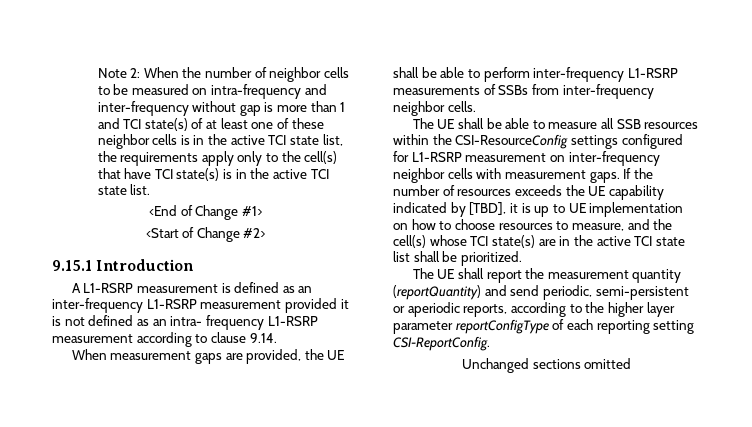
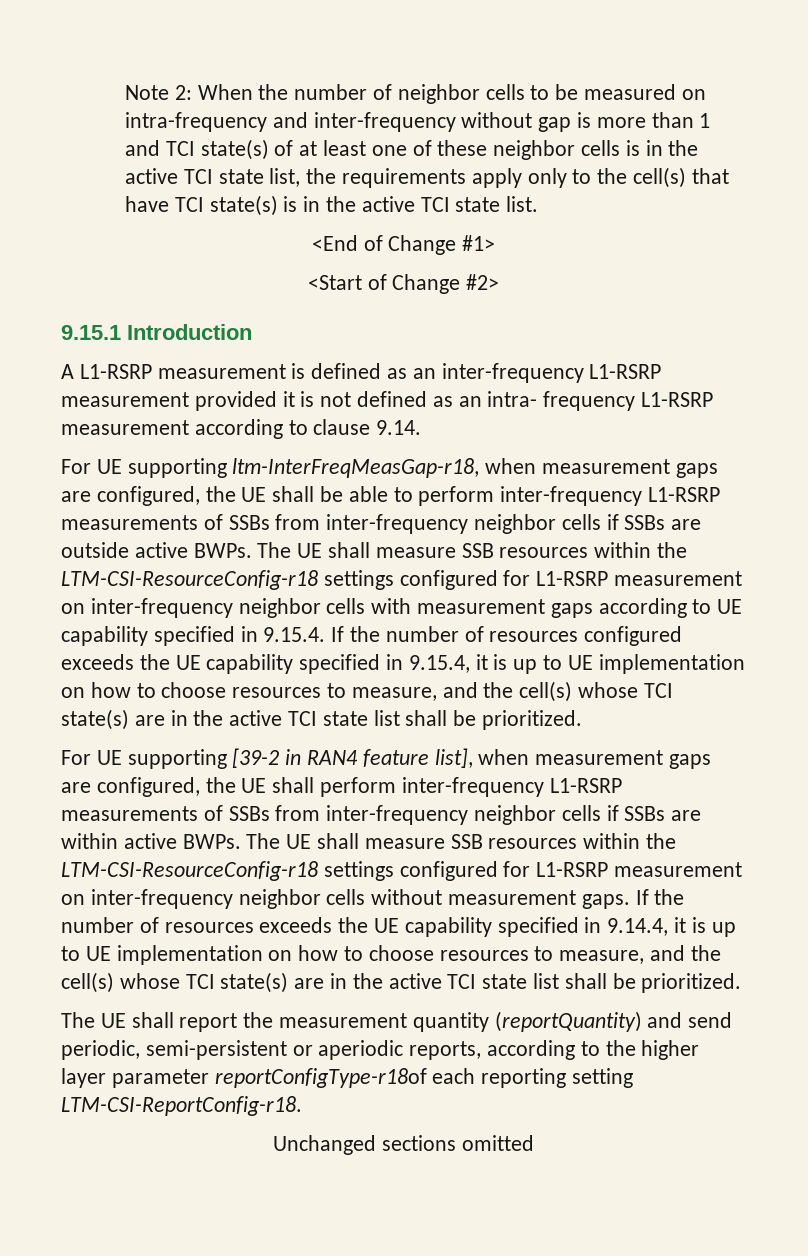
- When measurement gaps are provided, the UE shall be able to perform inter-frequency L1-RSRP measurements of SSBs from inter-frequency neighbor cells.
- The UE shall be able to measure all SSB resources within the CSI-ResourceConfig settings configured for L1-RSRP measurement on inter-frequency neighbor cells with measurement gaps.
+ For UE supporting ltm-InterFreqMeasGap-r18, when measurement gaps are configured, the UE shall be able to perform inter-frequency L1-RSRP measurements of SSBs from inter-frequency neighbor cells if SSBs are outside active BWPs. The UE shall measure SSB resources within the LTM-CSI-ResourceConfig-r18 settings configured for L1-RSRP measurement on inter-frequency neighbor cells with measurement gaps according to UE capability specified in 9.15.4. If the number of resources configured exceeds the UE capability specified in 9.15.4, it is up to UE implementation on how to choose resources to measure, and the cell(s) whose TCI state(s) are in the active TCI state list shall be prioritized.
+ For UE supporting [39-2 in RAN4 feature list], when measurement gaps are configured, the UE shall perform inter-frequency L1-RSRP measurements of SSBs from inter-frequency neighbor cells if SSBs are within active BWPs. The UE shall measure SSB resources within the LTM-CSI-ResourceConfig-r18 settings configured for L1-RSRP measurement on inter-frequency neighbor cells without measurement gaps.
- If the number of resources exceeds the UE capability indicated by [TBD], it is up to UE implementation on how to choose resources to measure, and the cell(s) whose TCI state(s) are in the active TCI state list shall be prioritized.
+ If the number of resources exceeds the UE capability specified in 9.14.4, it is up to UE implementation on how to choose resources to measure, and the cell(s) whose TCI state(s) are in the active TCI state list shall be prioritized.
- The UE shall report the measurement quantity (reportQuantity) and send periodic, semi-persistent or aperiodic reports, according to the higher layer parameter reportConfigType of each reporting setting CSI-ReportConfig.
+ The UE shall report the measurement quantity (reportQuantity) and send periodic, semi-persistent or aperiodic reports, according to the higher layer parameter reportConfigType-r18of each reporting setting LTM-CSI-ReportConfig-r18.

